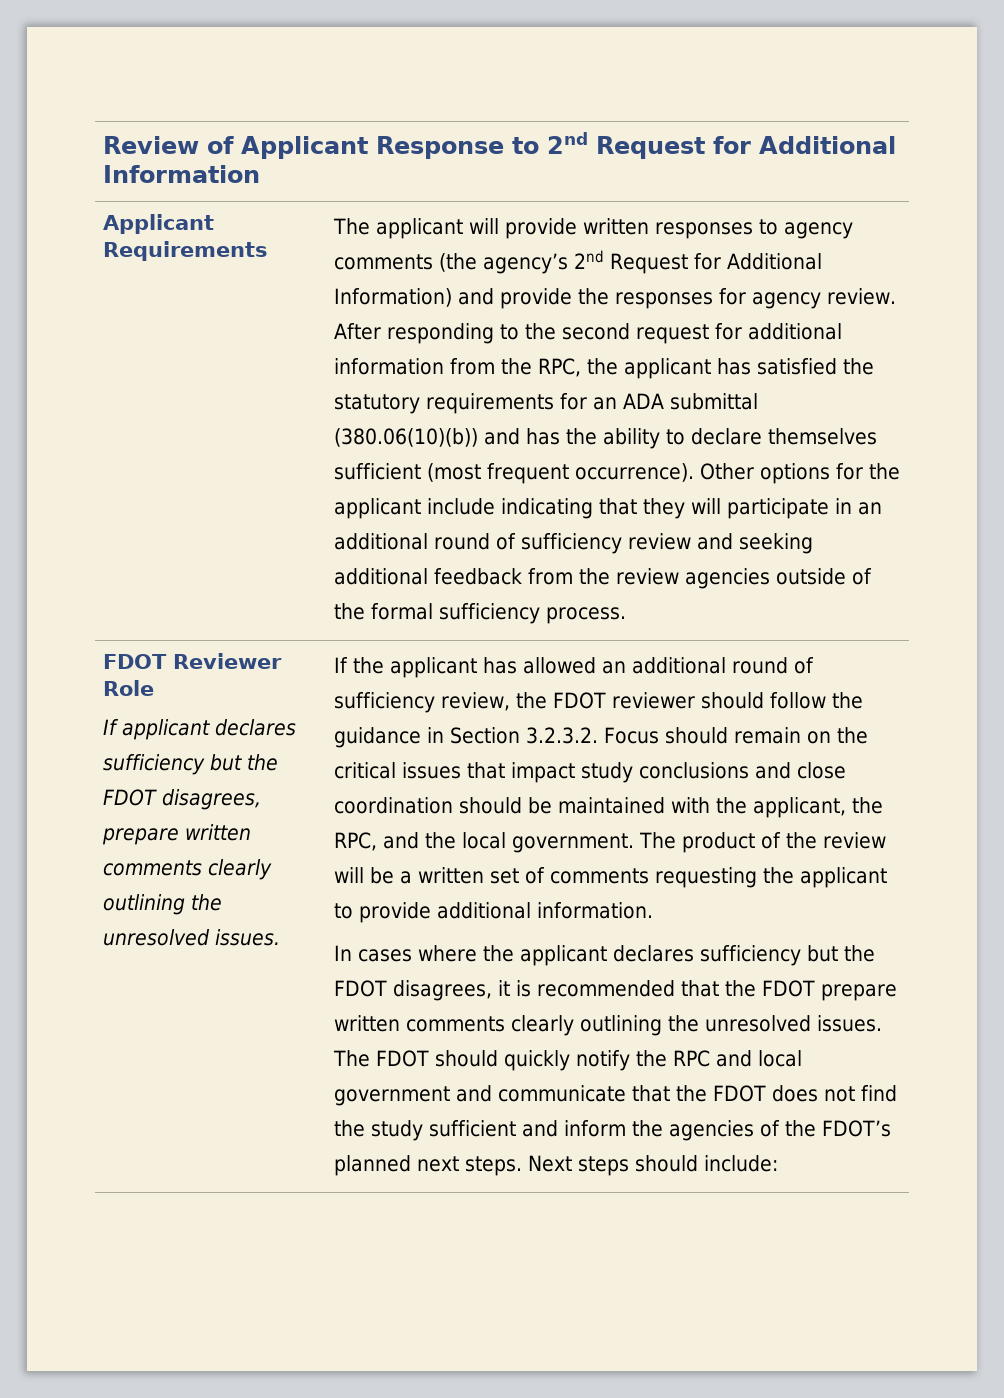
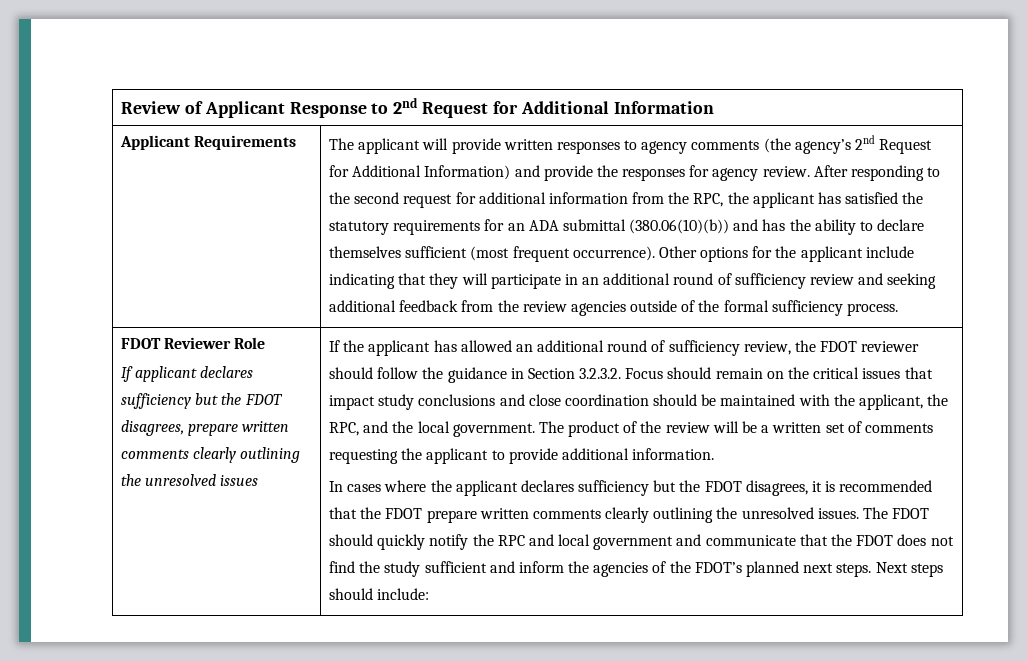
- If applicant declares sufficiency but the FDOT disagrees, prepare written comments clearly outlining the unresolved issues.
+ If applicant declares sufficiency but the FDOT disagrees, prepare written comments clearly outlining the unresolved issues

